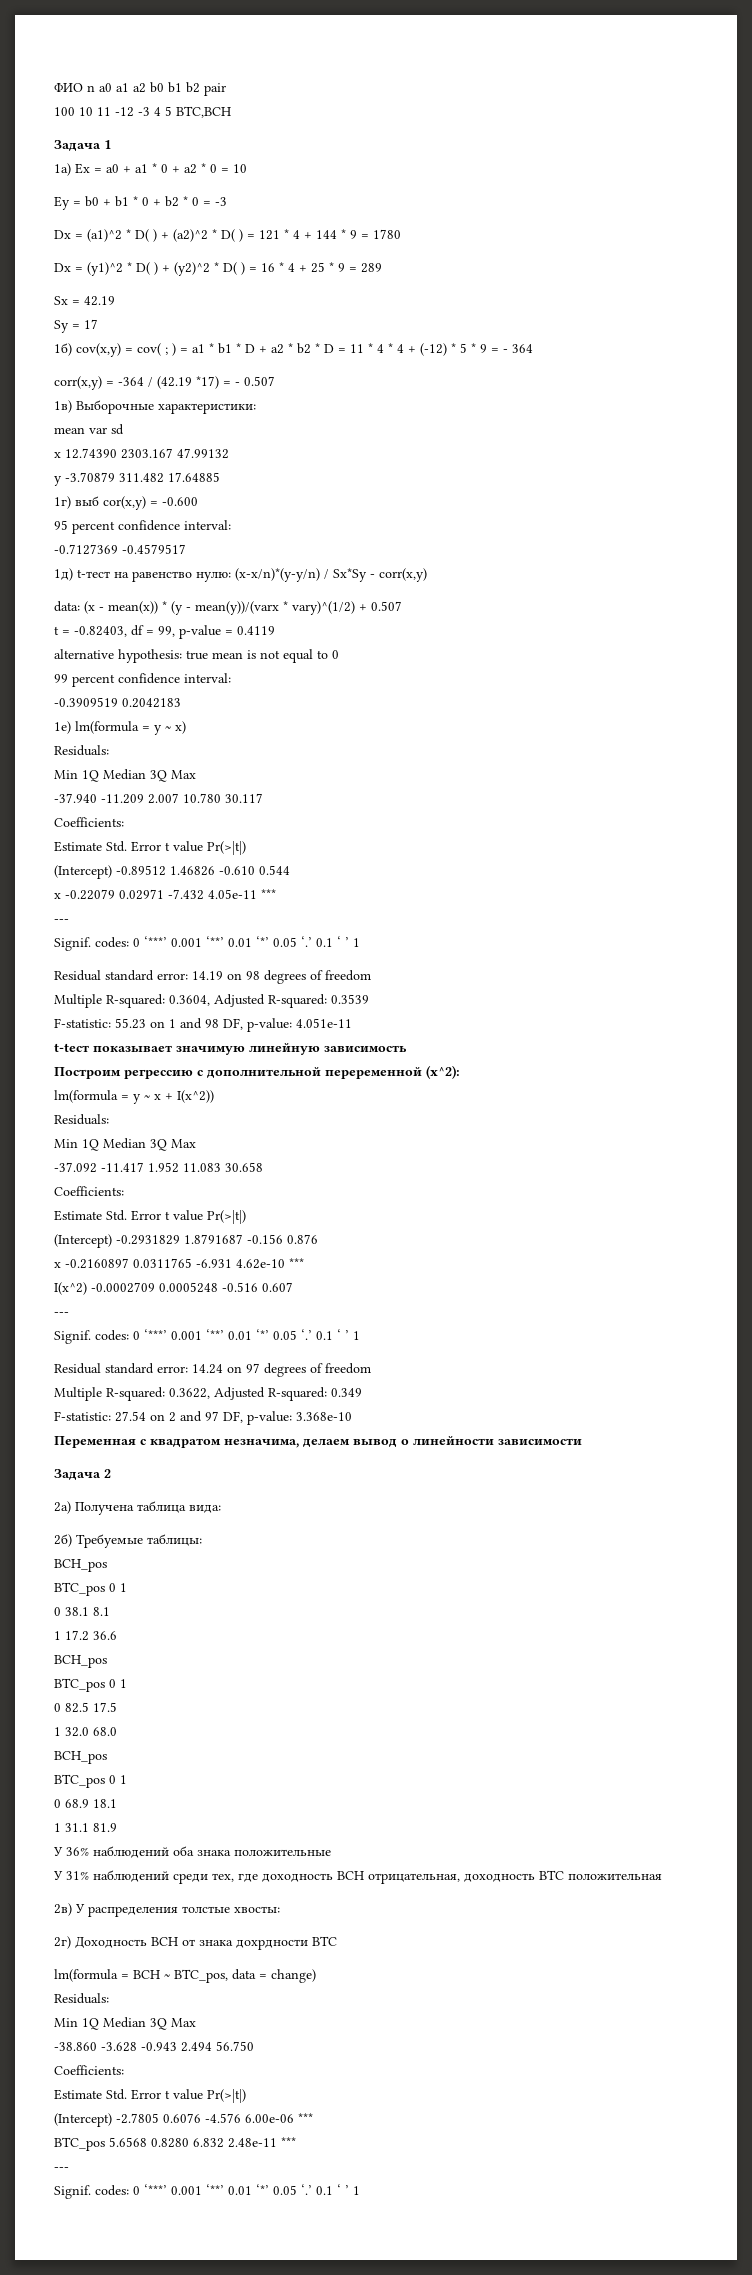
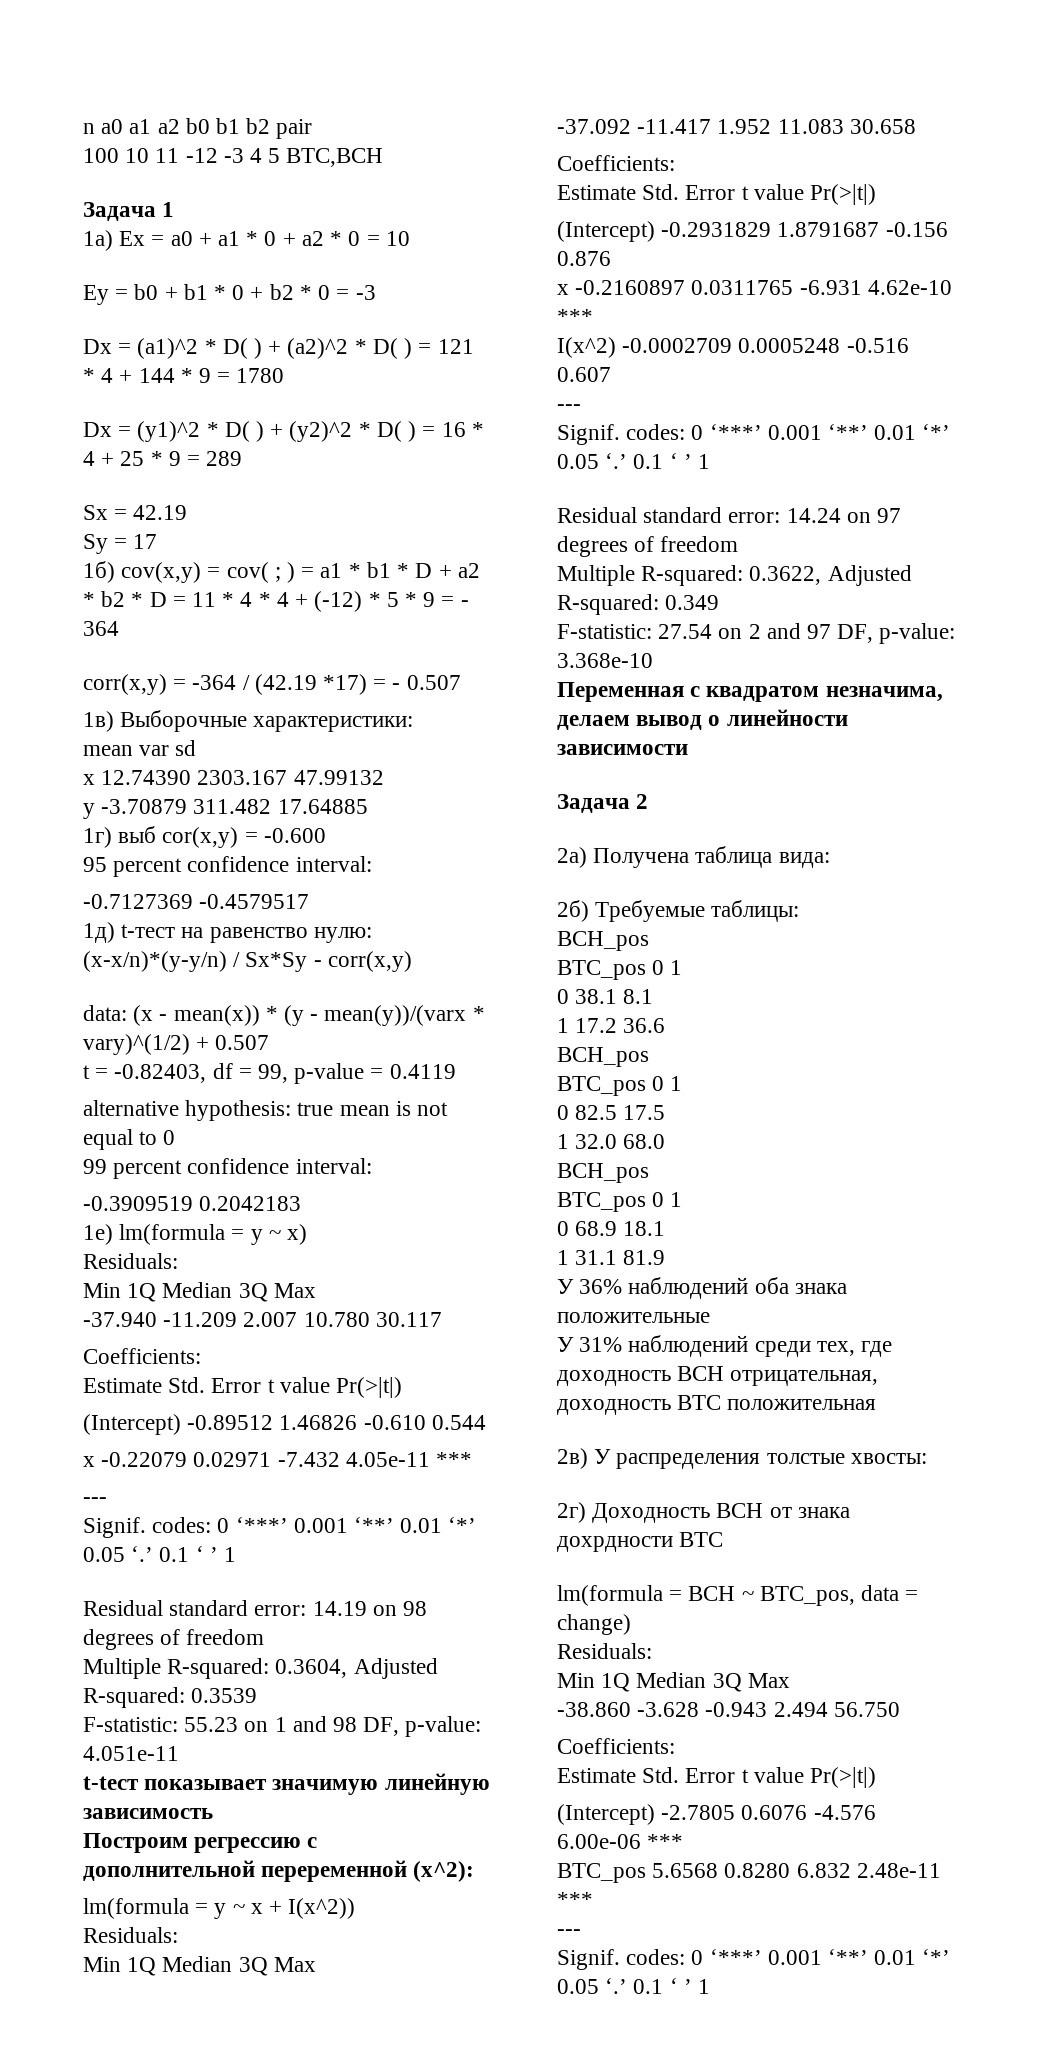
- ФИО n a0 a1 a2 b0 b1 b2 pair
+ n a0 a1 a2 b0 b1 b2 pair

